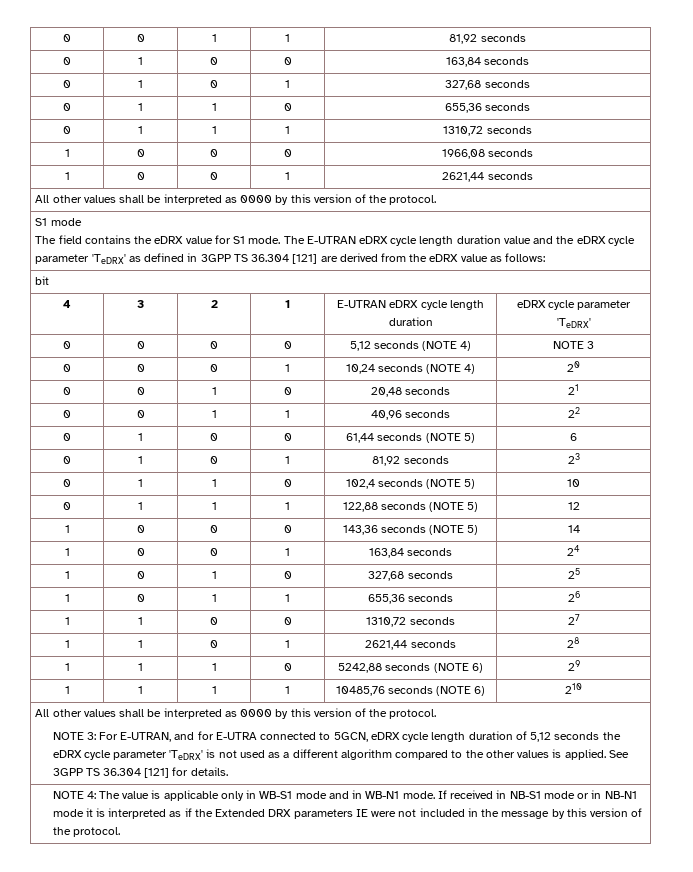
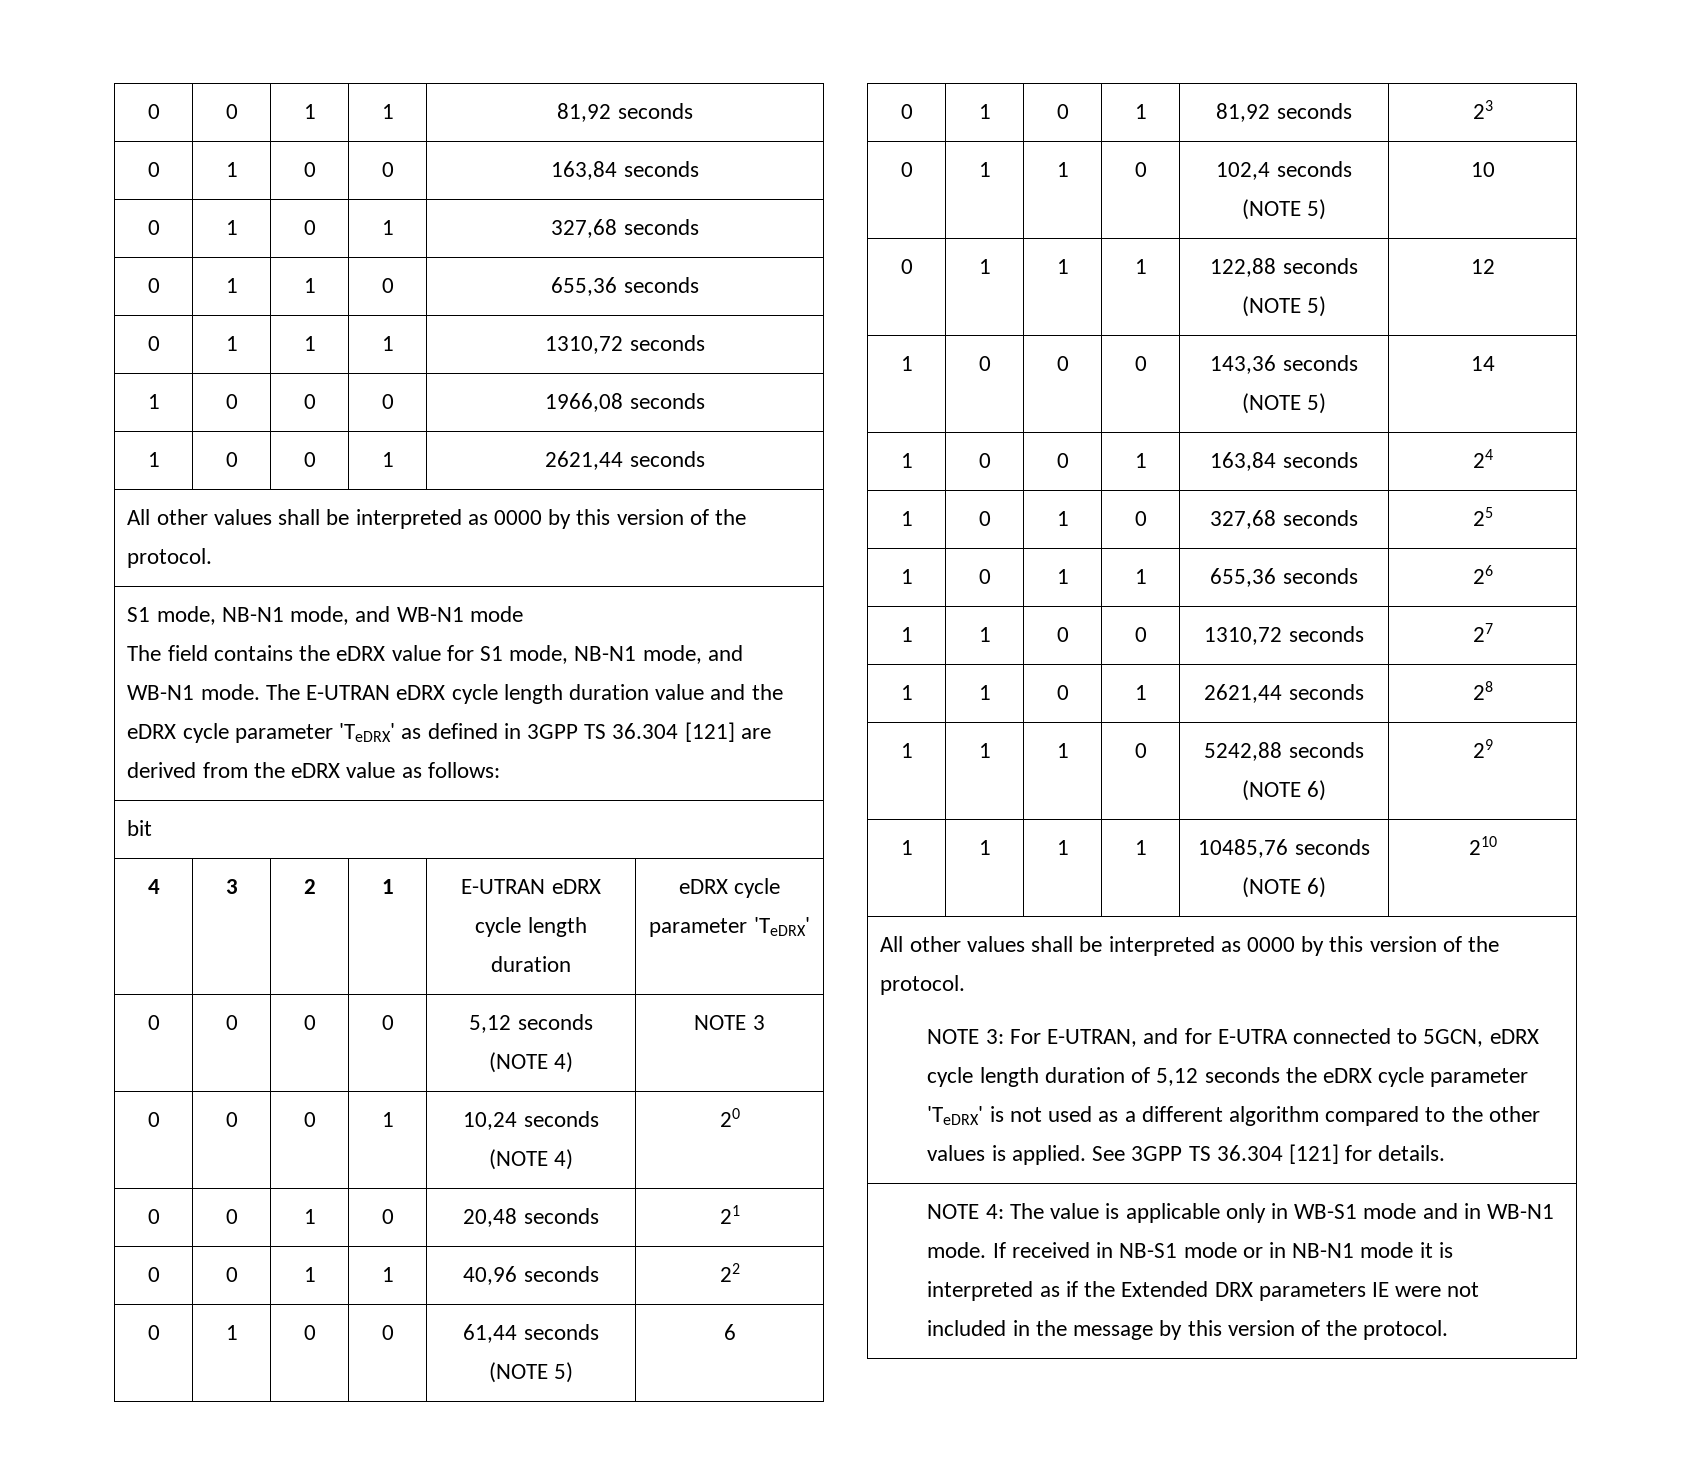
- S1 mode
+ S1 mode, NB-N1 mode, and WB-N1 mode
- The field contains the eDRX value for S1 mode.
+ The field contains the eDRX value for S1 mode, NB-N1 mode, and WB-N1 mode.

